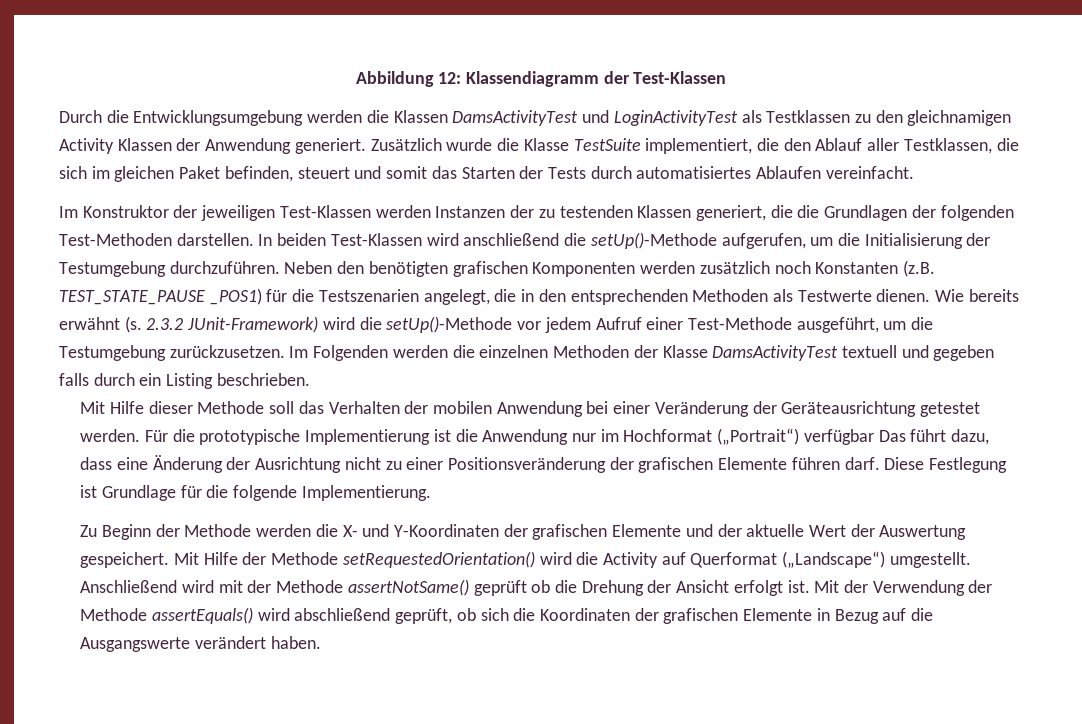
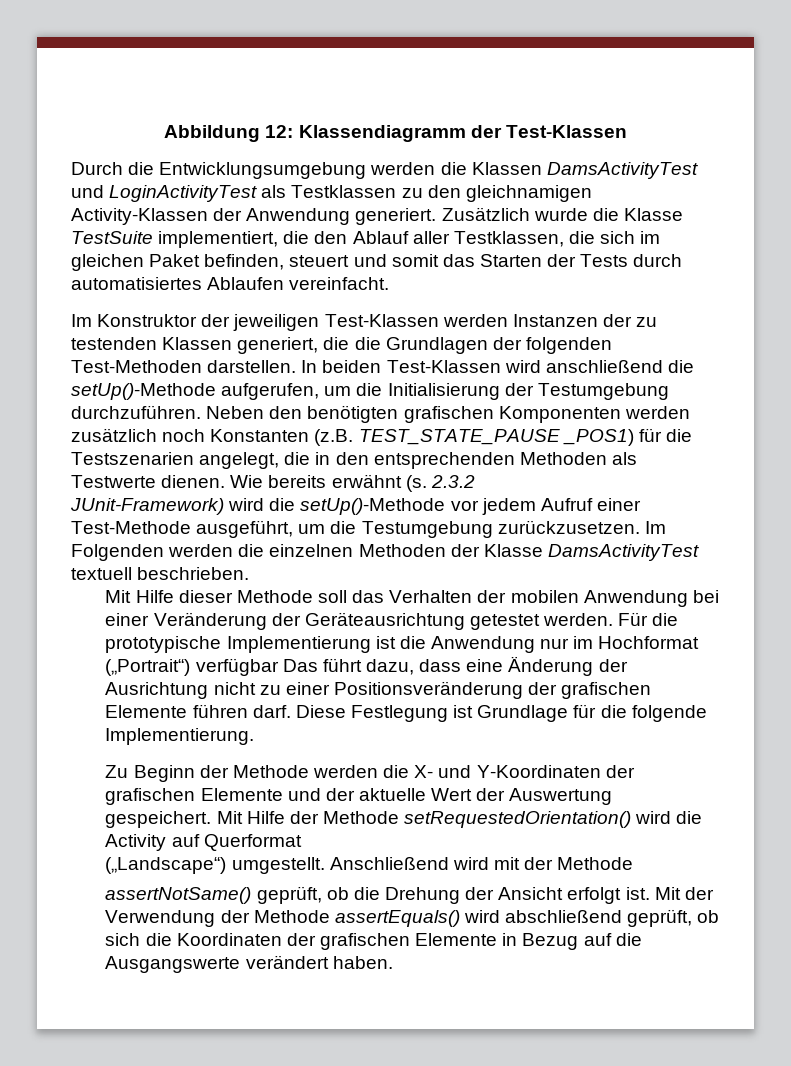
- Durch die Entwicklungsumgebung werden die Klassen DamsActivityTest und LoginActivityTest als Testklassen zu den gleichnamigen Activity Klassen der Anwendung generiert.
+ Durch die Entwicklungsumgebung werden die Klassen DamsActivityTest und LoginActivityTest als Testklassen zu den gleichnamigen Activity-Klassen der Anwendung generiert.
- 2.3.2 JUnit-Framework) wird die setUp()-Methode vor jedem Aufruf einer Test-Methode ausgeführt, um die Testumgebung zurückzusetzen.
+ 2.3.2
+ JUnit-Framework) wird die setUp()-Methode vor jedem Aufruf einer Test-Methode ausgeführt, um die Testumgebung zurückzusetzen.
- Im Folgenden werden die einzelnen Methoden der Klasse DamsActivityTest textuell und gegeben falls durch ein Listing beschrieben.
+ Im Folgenden werden die einzelnen Methoden der Klasse DamsActivityTest textuell beschrieben.
- Mit Hilfe der Methode setRequestedOrientation() wird die Activity auf Querformat („Landscape“) umgestellt.
+ Mit Hilfe der Methode setRequestedOrientation() wird die Activity auf Querformat
+ („Landscape“) umgestellt.
- Anschließend wird mit der Methode assertNotSame() geprüft ob die Drehung der Ansicht erfolgt ist.
+ Anschließend wird mit der Methode
+ assertNotSame() geprüft, ob die Drehung der Ansicht erfolgt ist.

